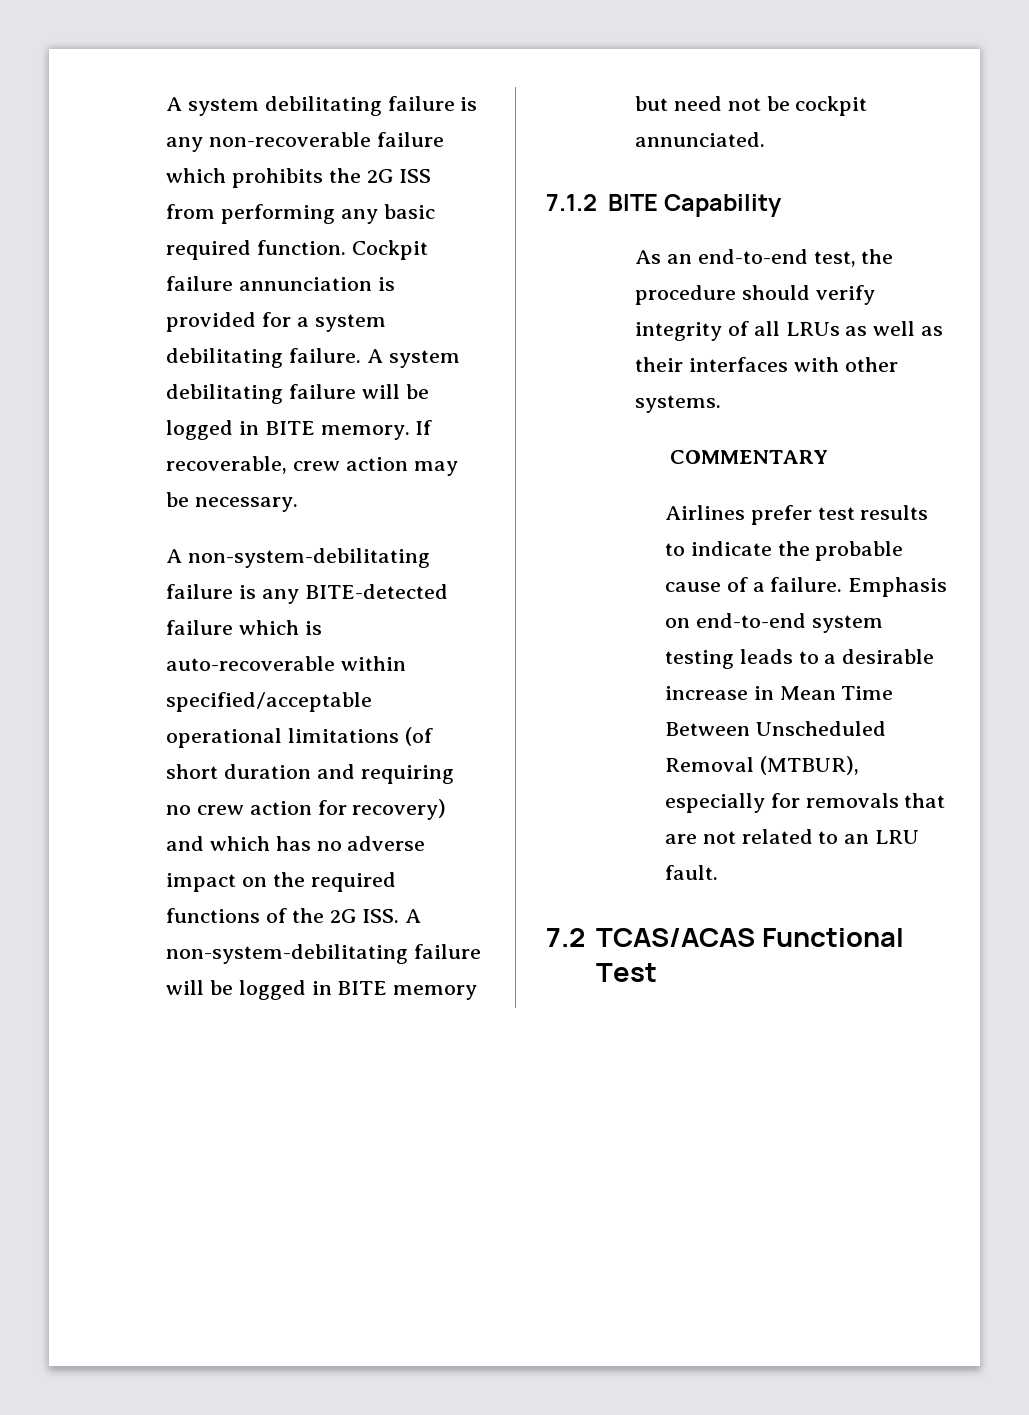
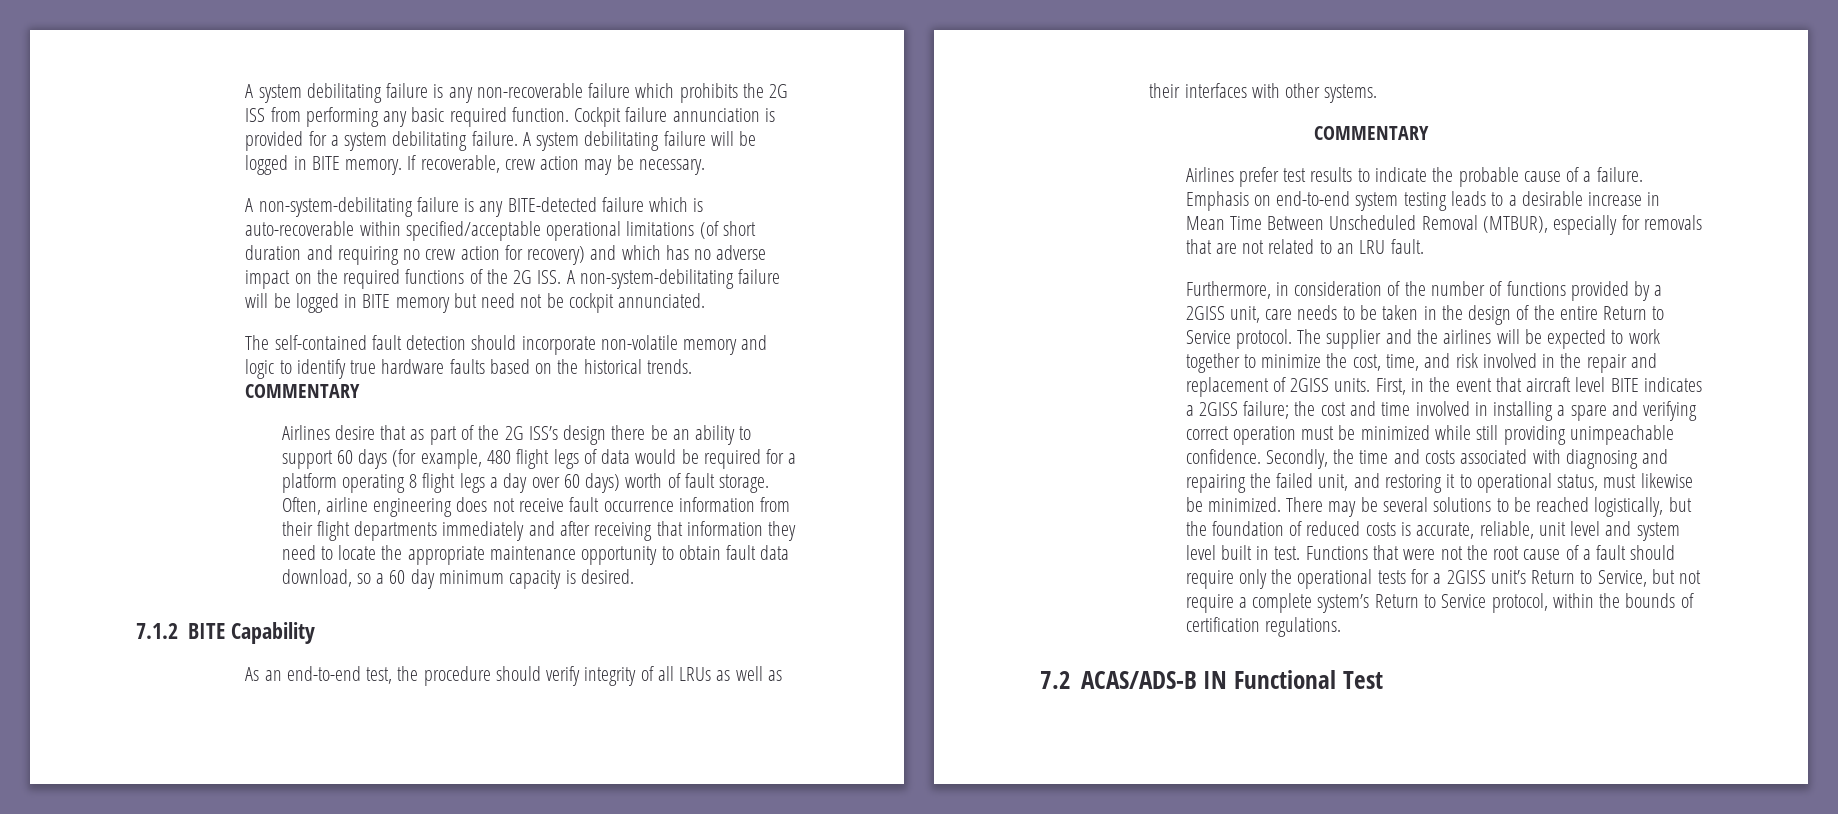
+ The self-contained fault detection should incorporate non-volatile memory and logic to identify true hardware faults based on the historical trends. COMMENTARY
+ Airlines desire that as part of the 2G ISS’s design there be an ability to support 60 days (for example, 480 flight legs of data would be required for a platform operating 8 flight legs a day over 60 days) worth of fault storage. Often, airline engineering does not receive fault occurrence information from their flight departments immediately and after receiving that information they need to locate the appropriate maintenance opportunity to obtain fault data download, so a 60 day minimum capacity is desired.
+ Furthermore, in consideration of the number of functions provided by a 2GISS unit, care needs to be taken in the design of the entire Return to Service protocol. The supplier and the airlines will be expected to work together to minimize the cost, time, and risk involved in the repair and replacement of 2GISS units. First, in the event that aircraft level BITE indicates a 2GISS failure; the cost and time involved in installing a spare and verifying correct operation must be minimized while still providing unimpeachable confidence. Secondly, the time and costs associated with diagnosing and repairing the failed unit, and restoring it to operational status, must likewise be minimized. There may be several solutions to be reached logistically, but the foundation of reduced costs is accurate, reliable, unit level and system level built in test. Functions that were not the root cause of a fault should require only the operational tests for a 2GISS unit’s Return to Service, but not require a complete system’s Return to Service protocol, within the bounds of certification regulations.
- 7.2 TCAS/ACAS Functional Test
+ 7.2 ACAS/ADS-B IN Functional Test

